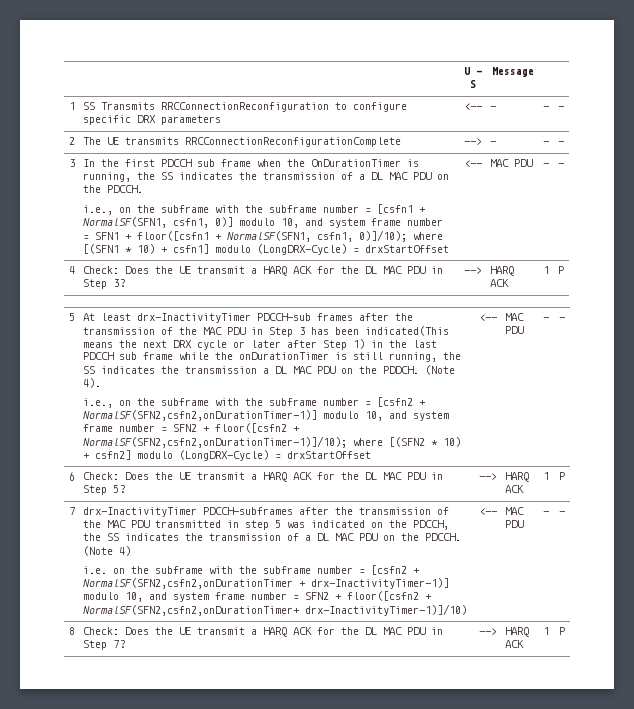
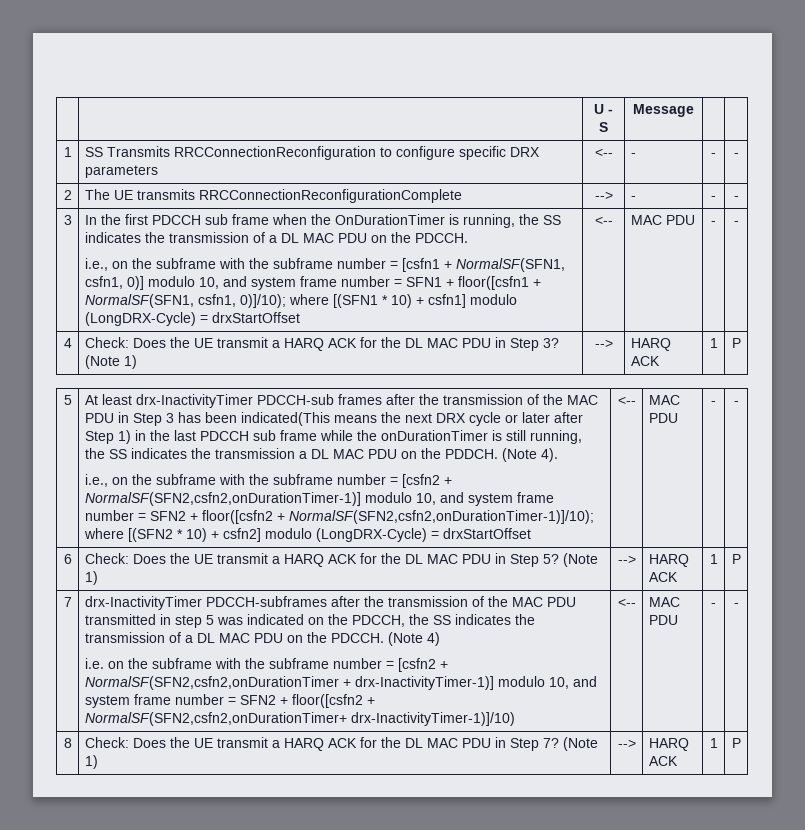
- 4 | Check: Does the UE transmit a HARQ ACK for the DL MAC PDU in Step 3? | --> | HARQ ACK | 1 | P
+ 4 | Check: Does the UE transmit a HARQ ACK for the DL MAC PDU in Step 3? (Note 1) | --> | HARQ ACK | 1 | P
- 6 | Check: Does the UE transmit a HARQ ACK for the DL MAC PDU in Step 5? | --> | HARQ ACK | 1 | P
+ 6 | Check: Does the UE transmit a HARQ ACK for the DL MAC PDU in Step 5? (Note 1) | --> | HARQ ACK | 1 | P
- 8 | Check: Does the UE transmit a HARQ ACK for the DL MAC PDU in Step 7? | --> | HARQ ACK | 1 | P
+ 8 | Check: Does the UE transmit a HARQ ACK for the DL MAC PDU in Step 7? (Note 1) | --> | HARQ ACK | 1 | P

